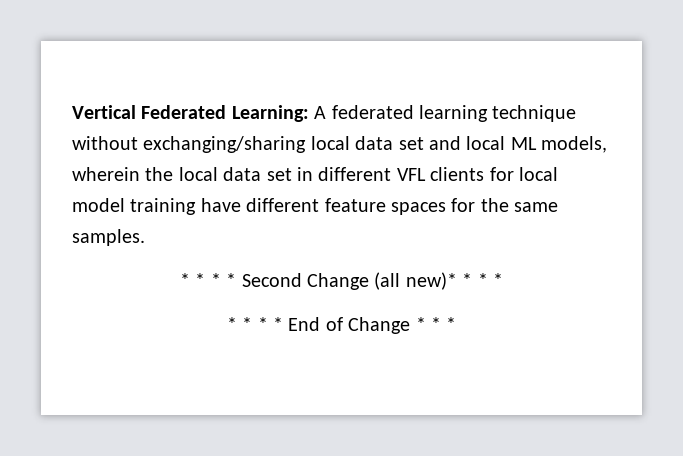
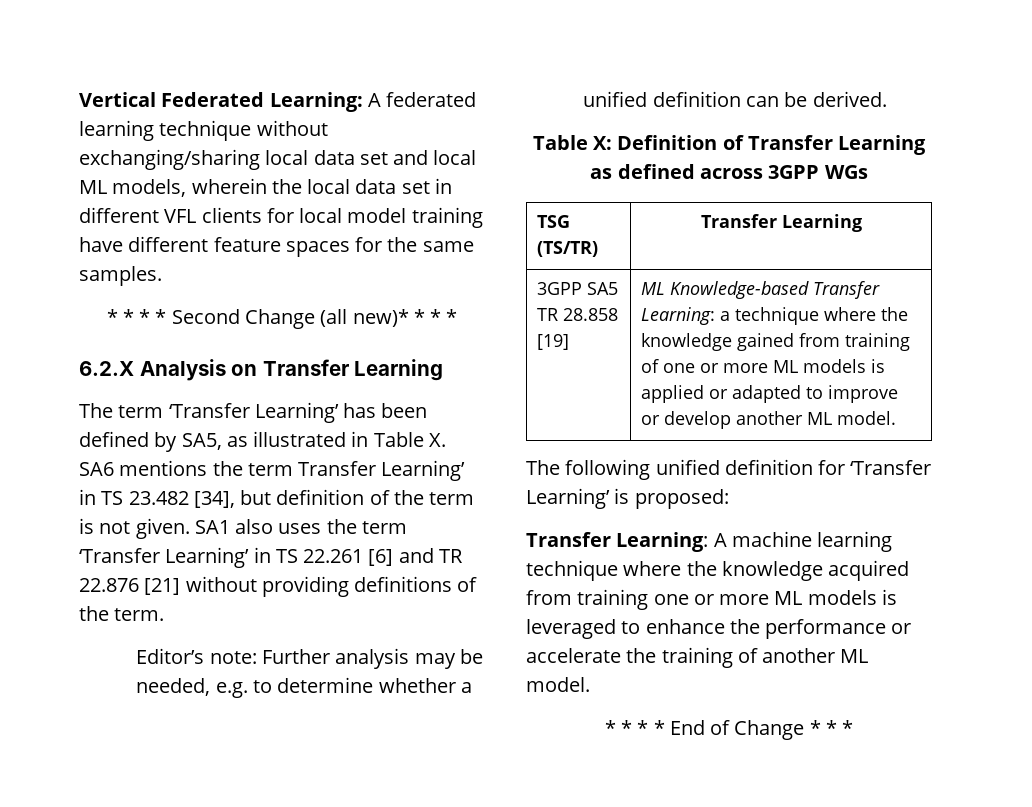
+ 6.2.X Analysis on Transfer Learning
+ The term ‘Transfer Learning’ has been defined by SA5, as illustrated in Table X. SA6 mentions the term Transfer Learning’ in TS 23.482 [34], but definition of the term is not given. SA1 also uses the term ‘Transfer Learning’ in TS 22.261 [6] and TR 22.876 [21] without providing definitions of the term.
+ Editor’s note: Further analysis may be needed, e.g. to determine whether a unified definition can be derived.
+ Table X: Definition of Transfer Learning as defined across 3GPP WGs
+ TSG (TS/TR) | Transfer Learning
+ 3GPP SA5 TR 28.858 [19] | ML Knowledge-based Transfer Learning: a technique where the knowledge gained from training of one or more ML models is applied or adapted to improve or develop another ML model.
+ The following unified definition for ‘Transfer Learning’ is proposed:
+ Transfer Learning: A machine learning technique where the knowledge acquired from training one or more ML models is leveraged to enhance the performance or accelerate the training of another ML model.

